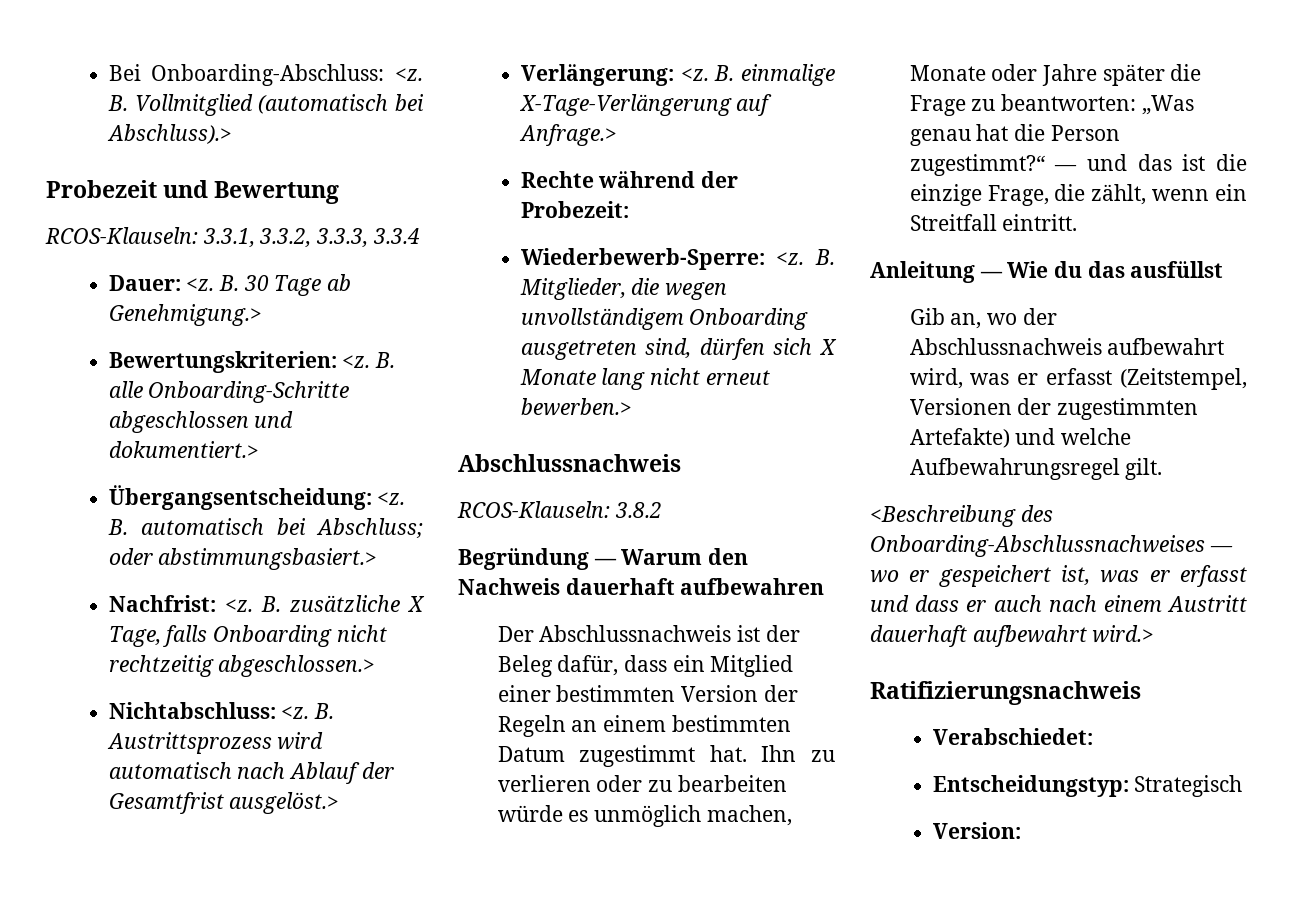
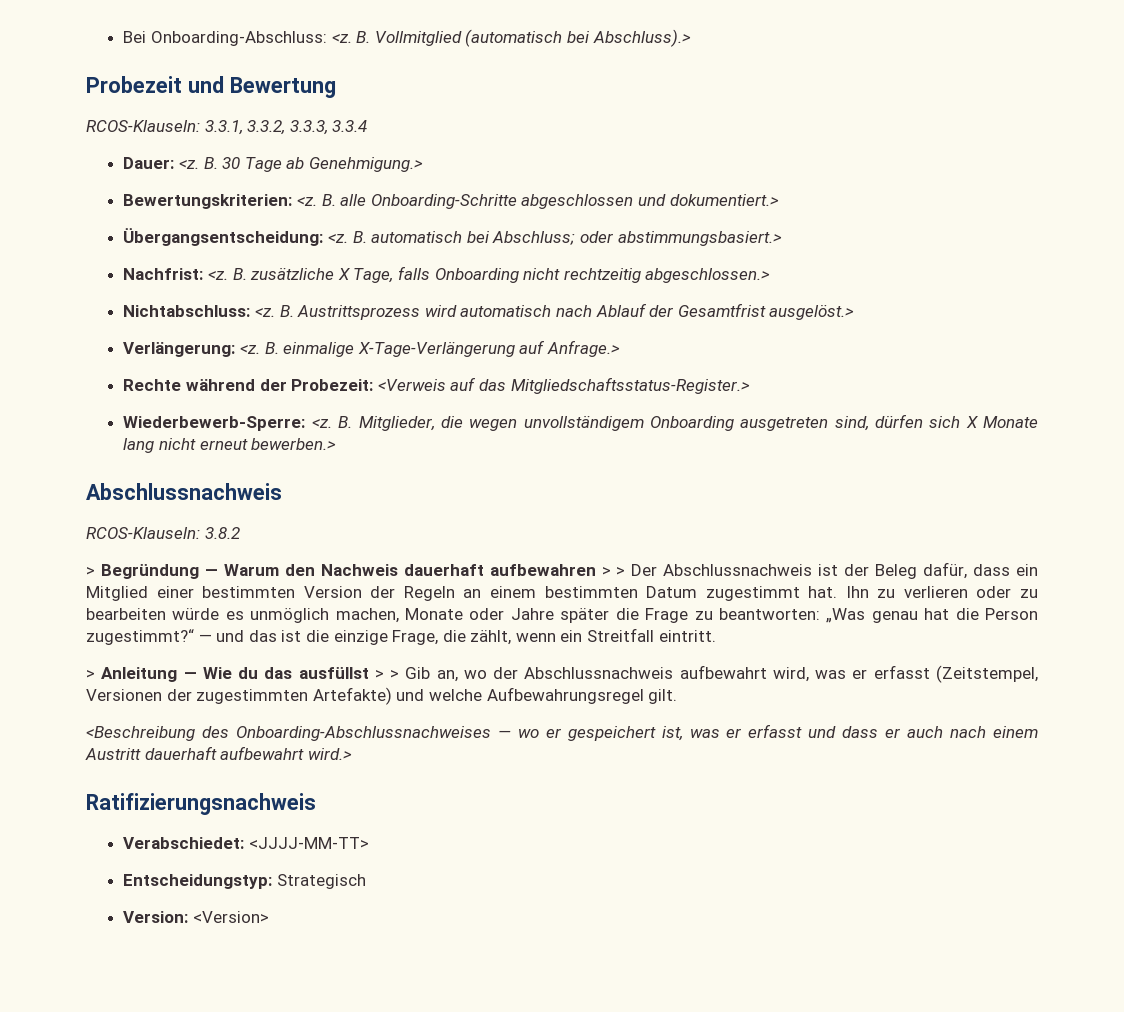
- Rechte während der Probezeit:
+ Rechte während der Probezeit: <Verweis auf das Mitgliedschaftsstatus-Register.>
- Begründung — Warum den Nachweis dauerhaft aufbewahren
- Der Abschlussnachweis ist der Beleg dafür, dass ein Mitglied einer bestimmten Version der Regeln an einem bestimmten Datum zugestimmt hat.
+ > Begründung — Warum den Nachweis dauerhaft aufbewahren > > Der Abschlussnachweis ist der Beleg dafür, dass ein Mitglied einer bestimmten Version der Regeln an einem bestimmten Datum zugestimmt hat.
- Anleitung — Wie du das ausfüllst
- Gib an, wo der Abschlussnachweis aufbewahrt wird, was er erfasst (Zeitstempel, Versionen der zugestimmten Artefakte) und welche Aufbewahrungsregel gilt.
+ > Anleitung — Wie du das ausfüllst > > Gib an, wo der Abschlussnachweis aufbewahrt wird, was er erfasst (Zeitstempel, Versionen der zugestimmten Artefakte) und welche Aufbewahrungsregel gilt.
- Verabschiedet:
+ Verabschiedet: <JJJJ-MM-TT>
- Version:
+ Version: <Version>

